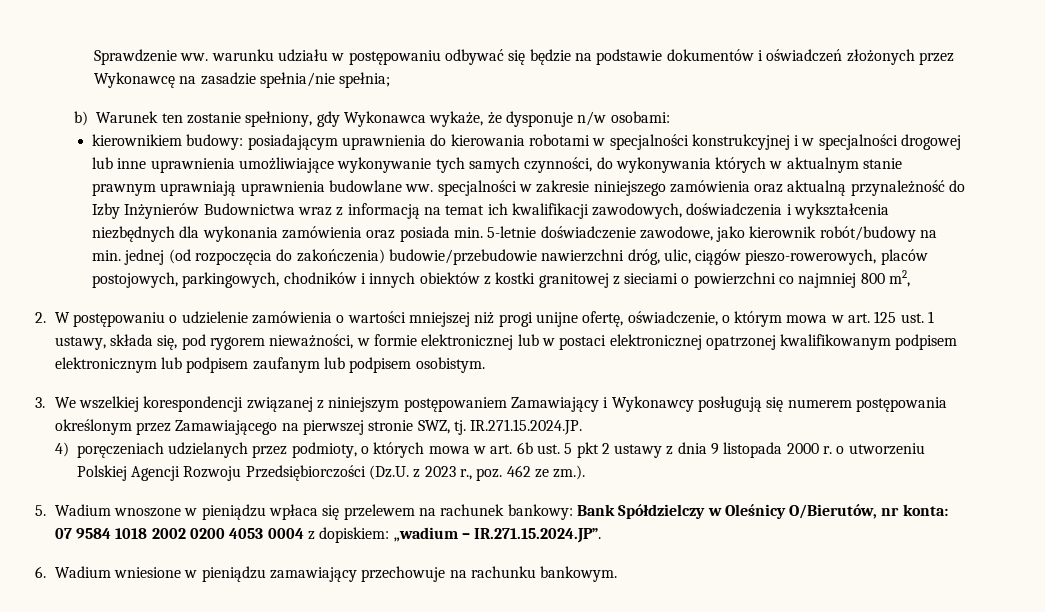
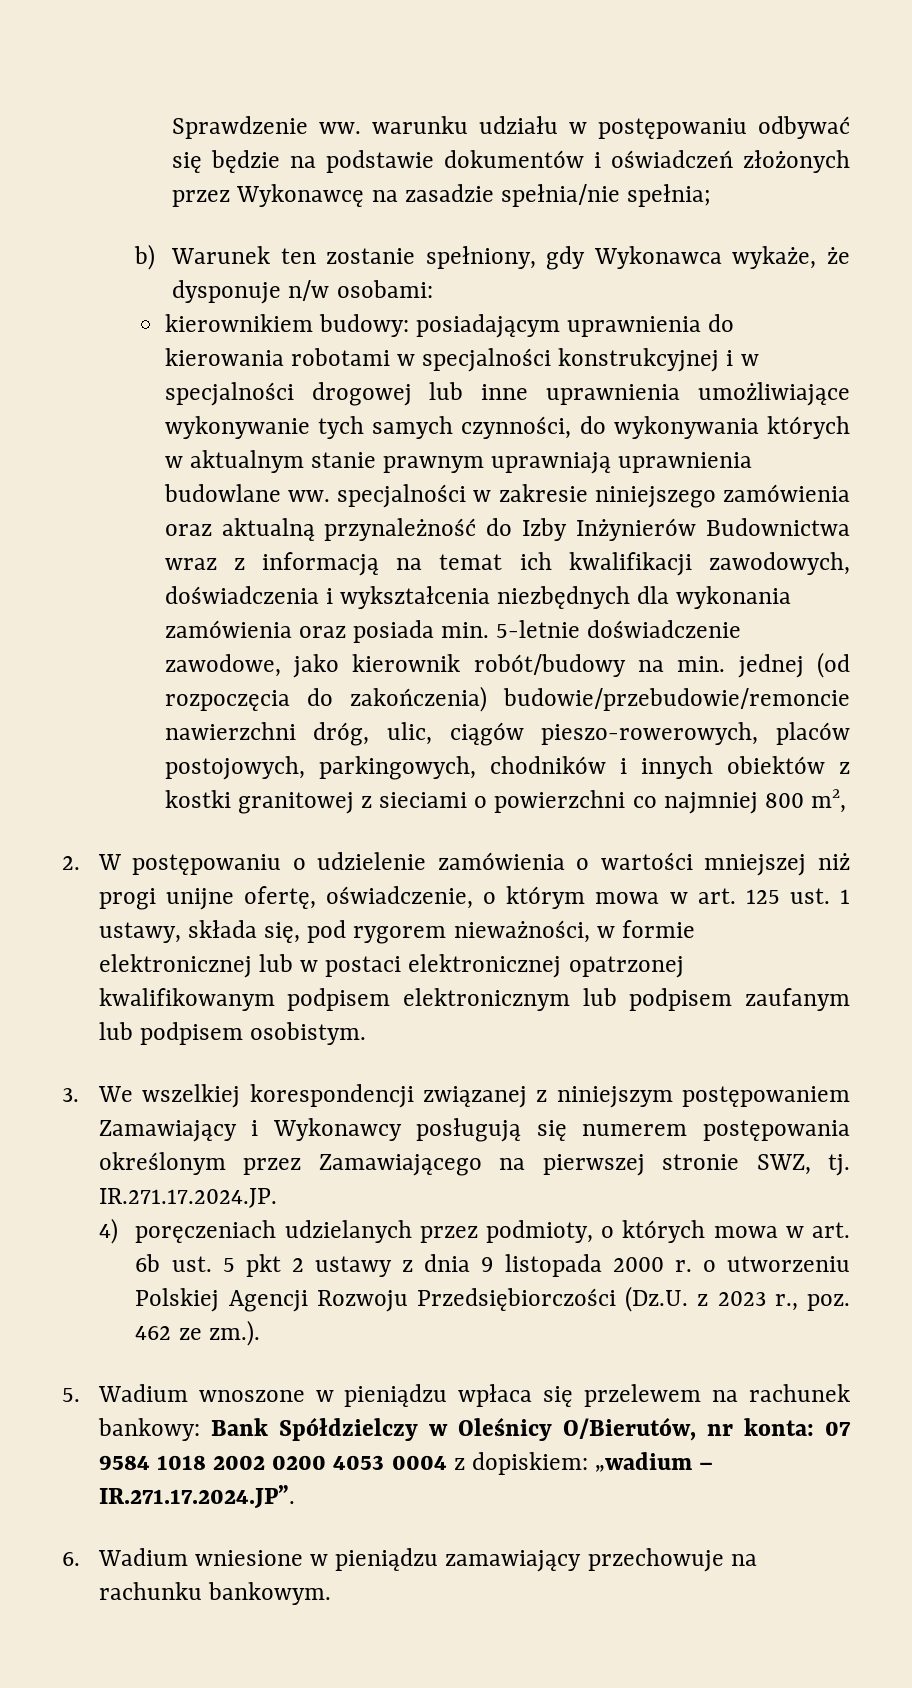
- posiadającym uprawnienia do kierowania robotami w specjalności konstrukcyjnej i w specjalności drogowej lub inne uprawnienia umożliwiające wykonywanie tych samych czynności, do wykonywania których w aktualnym stanie prawnym uprawniają uprawnienia budowlane ww. specjalności w zakresie niniejszego zamówienia oraz aktualną przynależność do Izby Inżynierów Budownictwa wraz z informacją na temat ich kwalifikacji zawodowych, doświadczenia i wykształcenia niezbędnych dla wykonania zamówienia oraz posiada min. 5-letnie doświadczenie zawodowe, jako kierownik robót/budowy na min. jednej (od rozpoczęcia do zakończenia) budowie/przebudowie nawierzchni dróg, ulic, ciągów pieszo-rowerowych, placów postojowych, parkingowych, chodników i innych obiektów z kostki granitowej z sieciami o powierzchni co najmniej 800 m2,
+ posiadającym uprawnienia do kierowania robotami w specjalności konstrukcyjnej i w specjalności drogowej lub inne uprawnienia umożliwiające wykonywanie tych samych czynności, do wykonywania których w aktualnym stanie prawnym uprawniają uprawnienia budowlane ww. specjalności w zakresie niniejszego zamówienia oraz aktualną przynależność do Izby Inżynierów Budownictwa wraz z informacją na temat ich kwalifikacji zawodowych, doświadczenia i wykształcenia niezbędnych dla wykonania zamówienia oraz posiada min. 5-letnie doświadczenie zawodowe, jako kierownik robót/budowy na min. jednej (od rozpoczęcia do zakończenia) budowie/przebudowie/remoncie nawierzchni dróg, ulic, ciągów pieszo-rowerowych, placów postojowych, parkingowych, chodników i innych obiektów z kostki granitowej z sieciami o powierzchni co najmniej 800 m2,
- IR.271.15.2024.JP.
+ IR.271.17.2024.JP.
- 5. Wadium wnoszone w pieniądzu wpłaca się przelewem na rachunek bankowy: Bank Spółdzielczy w Oleśnicy O/Bierutów, nr konta: 07 9584 1018 2002 0200 4053 0004 z dopiskiem: „wadium – IR.271.15.2024.JP”.
+ 5. Wadium wnoszone w pieniądzu wpłaca się przelewem na rachunek bankowy: Bank Spółdzielczy w Oleśnicy O/Bierutów, nr konta: 07 9584 1018 2002 0200 4053 0004 z dopiskiem: „wadium – IR.271.17.2024.JP”.

